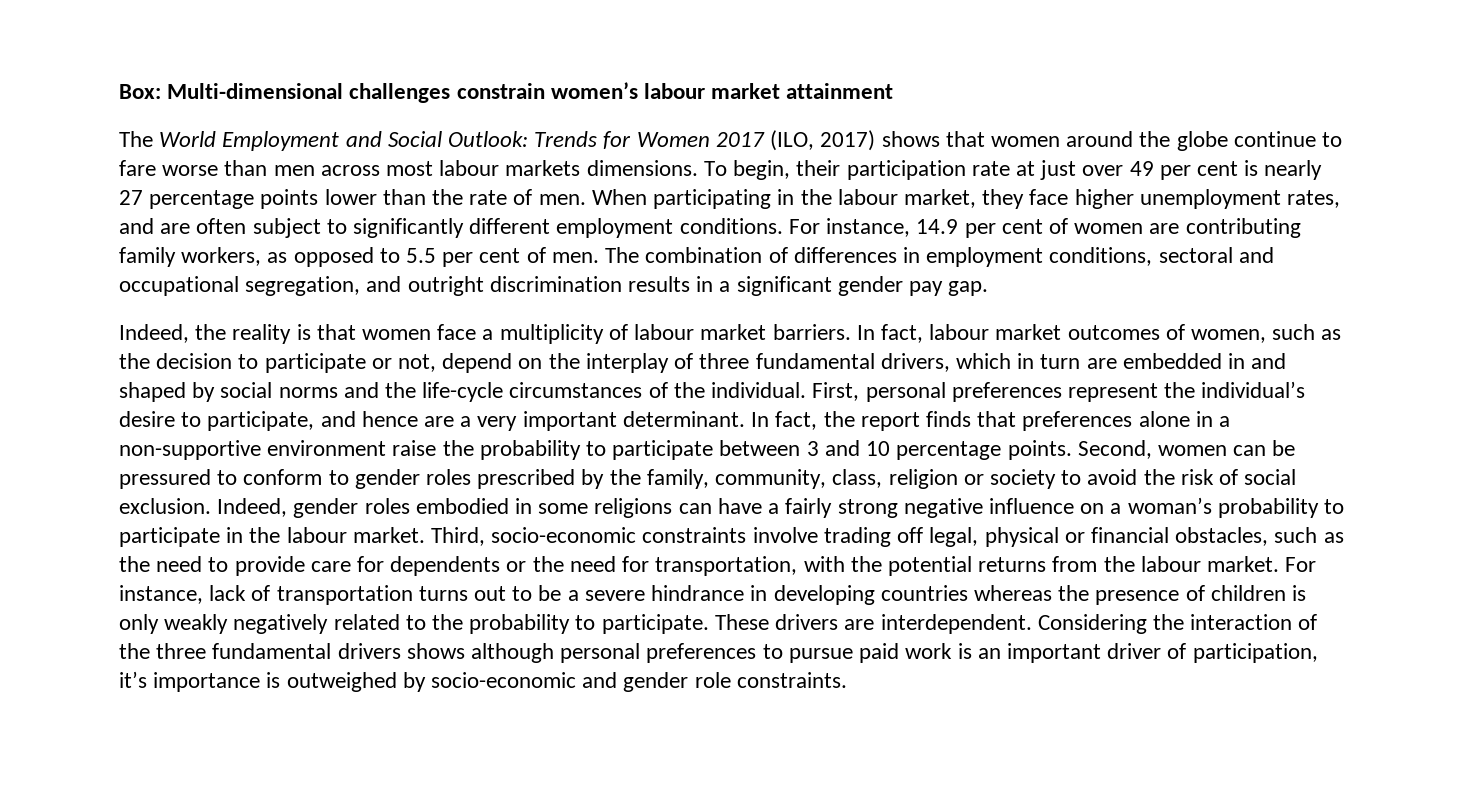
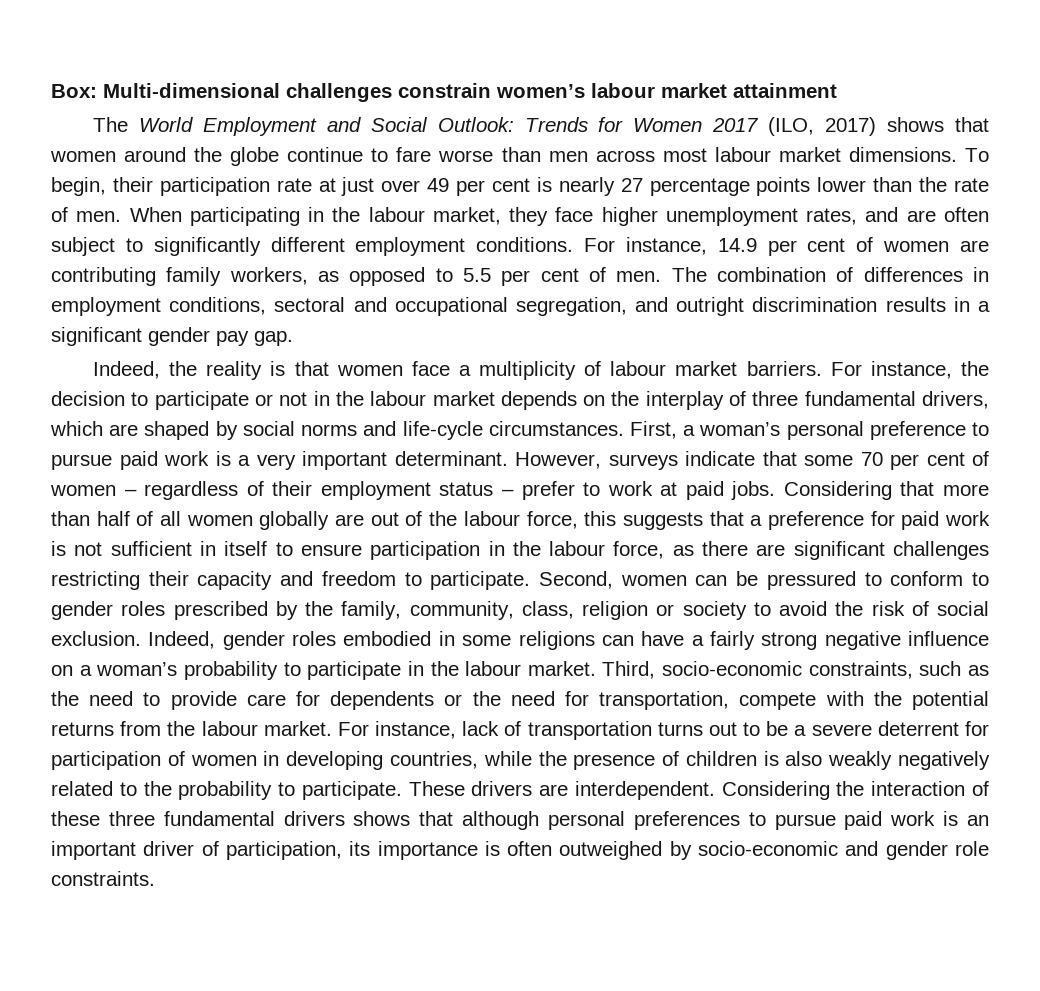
- The World Employment and Social Outlook: Trends for Women 2017 (ILO, 2017) shows that women around the globe continue to fare worse than men across most labour markets dimensions.
+ The World Employment and Social Outlook: Trends for Women 2017 (ILO, 2017) shows that women around the globe continue to fare worse than men across most labour market dimensions.
- In fact, labour market outcomes of women, such as the decision to participate or not, depend on the interplay of three fundamental drivers, which in turn are embedded in and shaped by social norms and the life-cycle circumstances of the individual. First, personal preferences represent the individual’s desire to participate, and hence are a very important determinant. In fact, the report finds that preferences alone in a non-supportive environment raise the probability to participate between 3 and 10 percentage points.
+ For instance, the decision to participate or not in the labour market depends on the interplay of three fundamental drivers, which are shaped by social norms and life-cycle circumstances. First, a woman’s personal preference to pursue paid work is a very important determinant. However, surveys indicate that some 70 per cent of women – regardless of their employment status – prefer to work at paid jobs. Considering that more than half of all women globally are out of the labour force, this suggests that a preference for paid work is not sufficient in itself to ensure participation in the labour force, as there are significant challenges restricting their capacity and freedom to participate.
- Third, socio-economic constraints involve trading off legal, physical or financial obstacles, such as the need to provide care for dependents or the need for transportation, with the potential returns from the labour market.
+ Third, socio-economic constraints, such as the need to provide care for dependents or the need for transportation, compete with the potential returns from the labour market.
- For instance, lack of transportation turns out to be a severe hindrance in developing countries whereas the presence of children is only weakly negatively related to the probability to participate.
+ For instance, lack of transportation turns out to be a severe deterrent for participation of women in developing countries, while the presence of children is also weakly negatively related to the probability to participate.
- Considering the interaction of the three fundamental drivers shows although personal preferences to pursue paid work is an important driver of participation, it’s importance is outweighed by socio-economic and gender role constraints.
+ Considering the interaction of these three fundamental drivers shows that although personal preferences to pursue paid work is an important driver of participation, its importance is often outweighed by socio-economic and gender role constraints.

